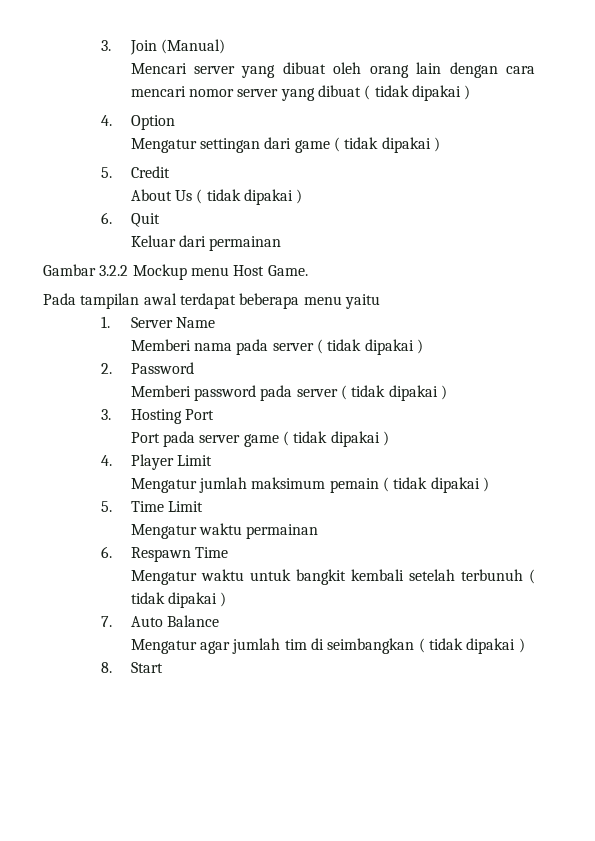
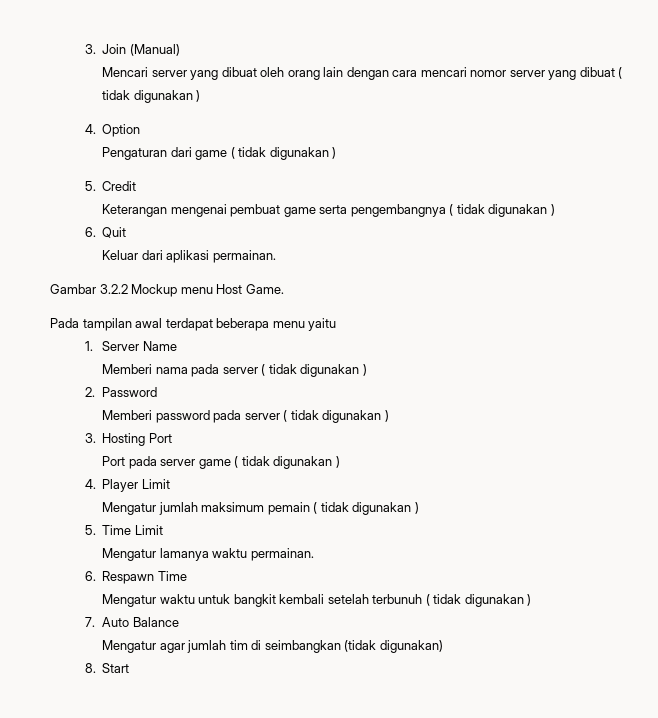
- Mencari server yang dibuat oleh orang lain dengan cara mencari nomor server yang dibuat ( tidak dipakai )
+ Mencari server yang dibuat oleh orang lain dengan cara mencari nomor server yang dibuat ( tidak digunakan )
- Mengatur settingan dari game ( tidak dipakai )
+ Pengaturan dari game ( tidak digunakan )
- About Us ( tidak dipakai )
+ Keterangan mengenai pembuat game serta pengembangnya ( tidak digunakan )
- Keluar dari permainan
+ Keluar dari aplikasi permainan.
- Memberi nama pada server ( tidak dipakai )
+ Memberi nama pada server ( tidak digunakan )
- Memberi password pada server ( tidak dipakai )
+ Memberi password pada server ( tidak digunakan )
- Port pada server game ( tidak dipakai )
+ Port pada server game ( tidak digunakan )
- Mengatur jumlah maksimum pemain ( tidak dipakai )
+ Mengatur jumlah maksimum pemain ( tidak digunakan )
- Mengatur waktu permainan
+ Mengatur lamanya waktu permainan.
- Mengatur waktu untuk bangkit kembali setelah terbunuh ( tidak dipakai )
+ Mengatur waktu untuk bangkit kembali setelah terbunuh ( tidak digunakan )
- Mengatur agar jumlah tim di seimbangkan ( tidak dipakai )
+ Mengatur agar jumlah tim di seimbangkan (tidak digunakan)

